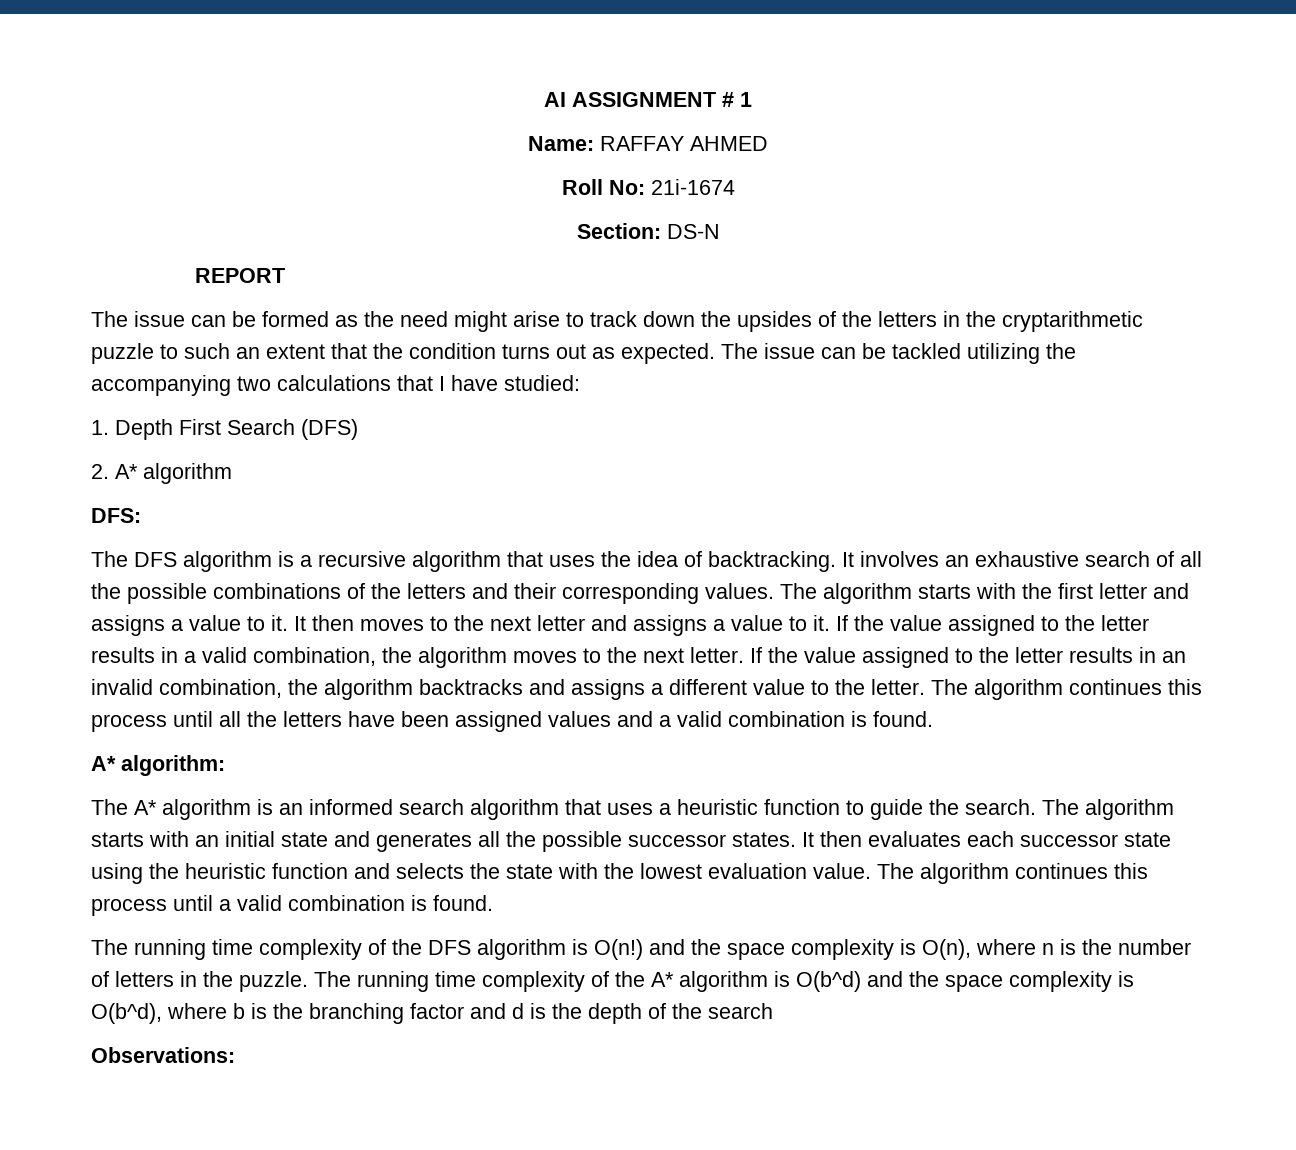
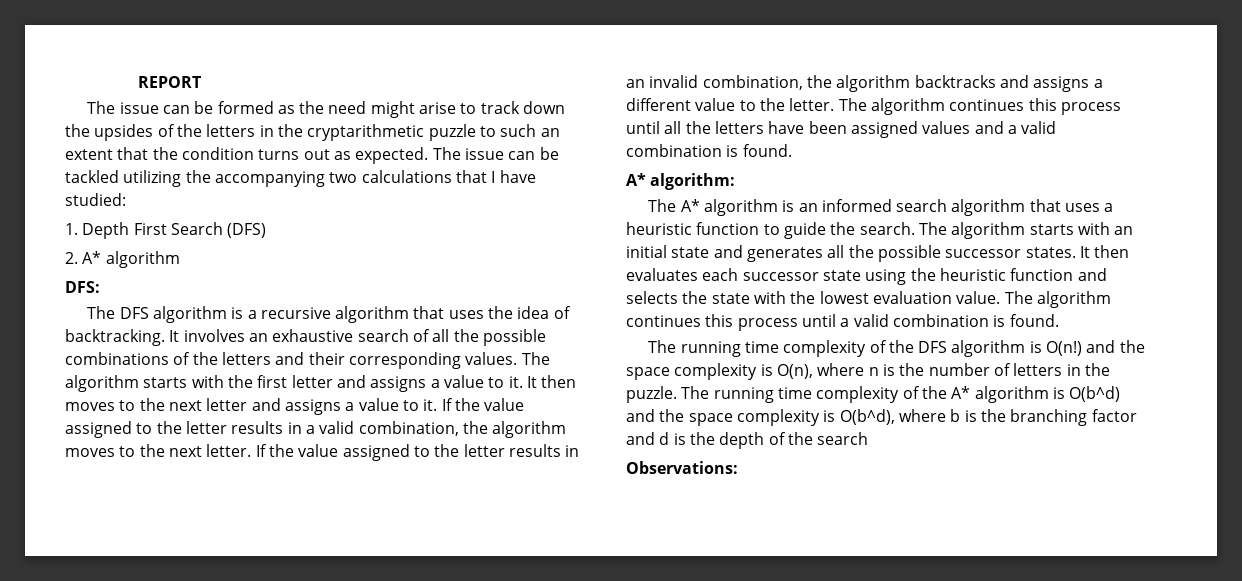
- AI ASSIGNMENT # 1
- Name: RAFFAY AHMED
- Roll No: 21i-1674
- Section: DS-N

